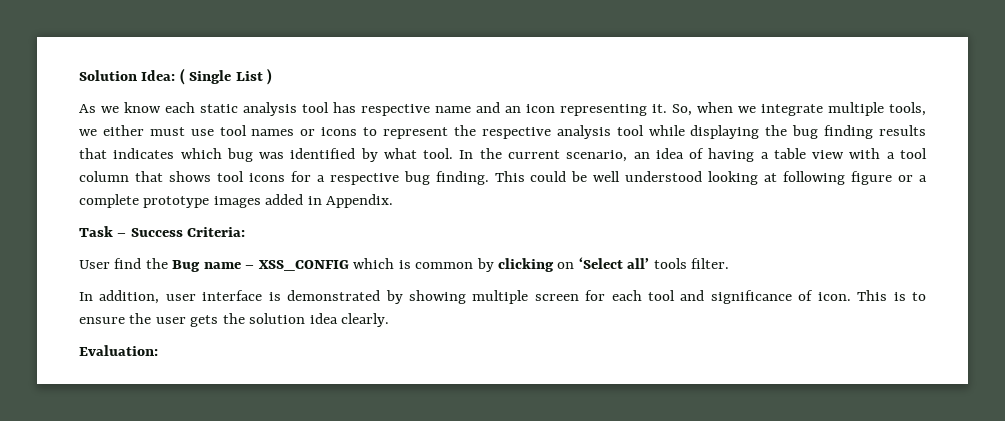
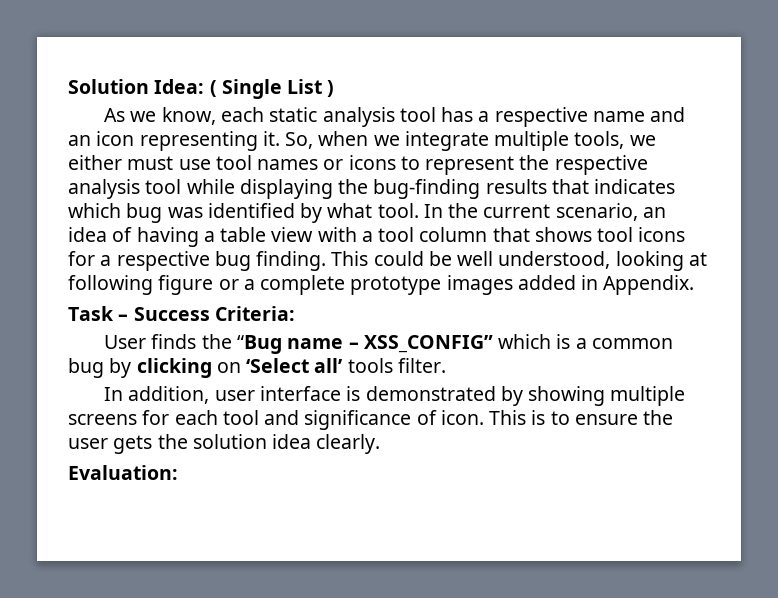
- As we know each static analysis tool has respective name and an icon representing it.
+ As we know, each static analysis tool has a respective name and an icon representing it.
- So, when we integrate multiple tools, we either must use tool names or icons to represent the respective analysis tool while displaying the bug finding results that indicates which bug was identified by what tool.
+ So, when we integrate multiple tools, we either must use tool names or icons to represent the respective analysis tool while displaying the bug-finding results that indicates which bug was identified by what tool.
- This could be well understood looking at following figure or a complete prototype images added in Appendix.
+ This could be well understood, looking at following figure or a complete prototype images added in Appendix.
- User find the Bug name – XSS_CONFIG which is common by clicking on ‘Select all’ tools filter.
+ User finds the “Bug name – XSS_CONFIG” which is a common bug by clicking on ‘Select all’ tools filter.
- In addition, user interface is demonstrated by showing multiple screen for each tool and significance of icon.
+ In addition, user interface is demonstrated by showing multiple screens for each tool and significance of icon.

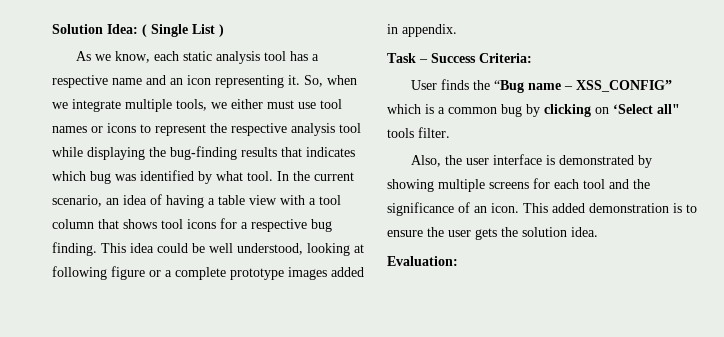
- This could be well understood, looking at following figure or a complete prototype images added in Appendix.
+ This idea could be well understood, looking at following figure or a complete prototype images added in appendix.
- User finds the “Bug name – XSS_CONFIG” which is a common bug by clicking on ‘Select all’ tools filter.
+ User finds the “Bug name – XSS_CONFIG” which is a common bug by clicking on ‘Select all" tools filter.
- In addition, user interface is demonstrated by showing multiple screens for each tool and significance of icon.
+ Also, the user interface is demonstrated by showing multiple screens for each tool and the significance of an icon.
- This is to ensure the user gets the solution idea clearly.
+ This added demonstration is to ensure the user gets the solution idea.

